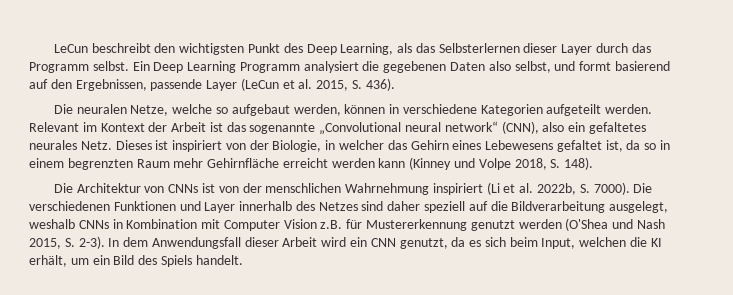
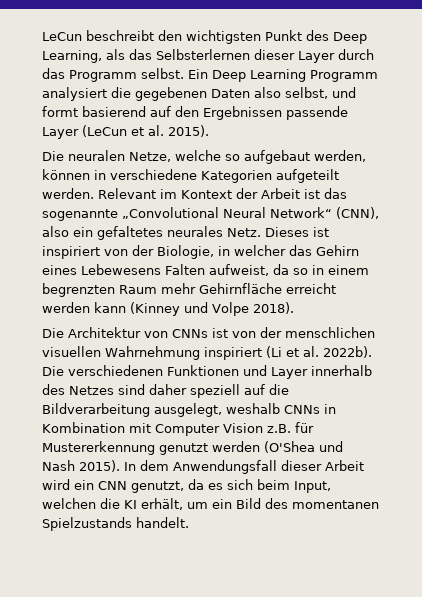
- Ein Deep Learning Programm analysiert die gegebenen Daten also selbst, und formt basierend auf den Ergebnissen, passende Layer (LeCun et al. 2015, S. 436).
+ Ein Deep Learning Programm analysiert die gegebenen Daten also selbst, und formt basierend auf den Ergebnissen passende Layer (LeCun et al. 2015).
- Relevant im Kontext der Arbeit ist das sogenannte „Convolutional neural network“ (CNN), also ein gefaltetes neurales Netz.
+ Relevant im Kontext der Arbeit ist das sogenannte „Convolutional Neural Network“ (CNN), also ein gefaltetes neurales Netz.
- Dieses ist inspiriert von der Biologie, in welcher das Gehirn eines Lebewesens gefaltet ist, da so in einem begrenzten Raum mehr Gehirnfläche erreicht werden kann (Kinney und Volpe 2018, S. 148).
+ Dieses ist inspiriert von der Biologie, in welcher das Gehirn eines Lebewesens Falten aufweist, da so in einem begrenzten Raum mehr Gehirnfläche erreicht werden kann (Kinney und Volpe 2018).
- Die Architektur von CNNs ist von der menschlichen Wahrnehmung inspiriert (Li et al. 2022b, S. 7000).
+ Die Architektur von CNNs ist von der menschlichen visuellen Wahrnehmung inspiriert (Li et al. 2022b).
- Die verschiedenen Funktionen und Layer innerhalb des Netzes sind daher speziell auf die Bildverarbeitung ausgelegt, weshalb CNNs in Kombination mit Computer Vision z.B. für Mustererkennung genutzt werden (O'Shea und Nash 2015, S. 2-3).
+ Die verschiedenen Funktionen und Layer innerhalb des Netzes sind daher speziell auf die Bildverarbeitung ausgelegt, weshalb CNNs in Kombination mit Computer Vision z.B. für Mustererkennung genutzt werden (O'Shea und Nash 2015).
- In dem Anwendungsfall dieser Arbeit wird ein CNN genutzt, da es sich beim Input, welchen die KI erhält, um ein Bild des Spiels handelt.
+ In dem Anwendungsfall dieser Arbeit wird ein CNN genutzt, da es sich beim Input, welchen die KI erhält, um ein Bild des momentanen Spielzustands handelt.

